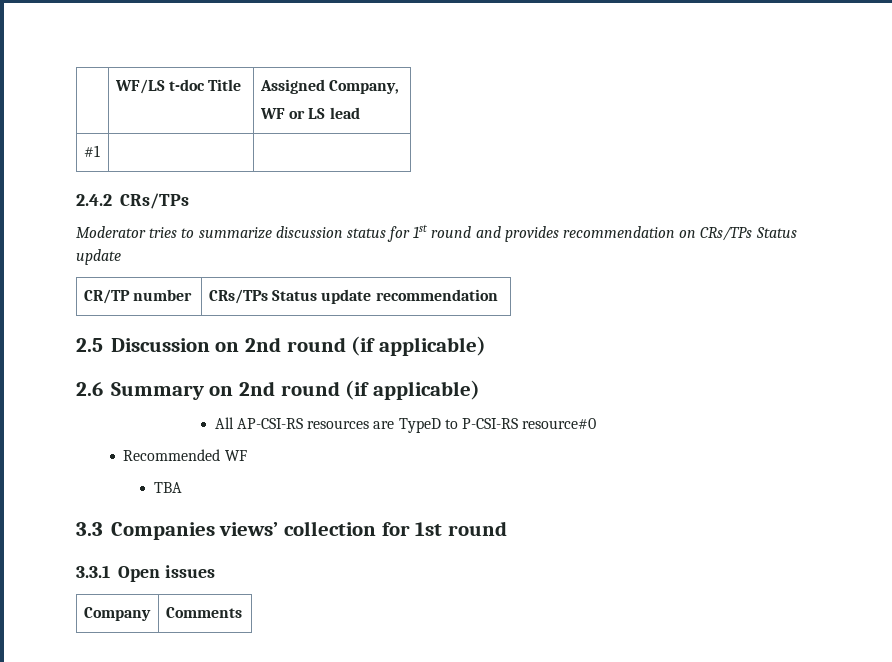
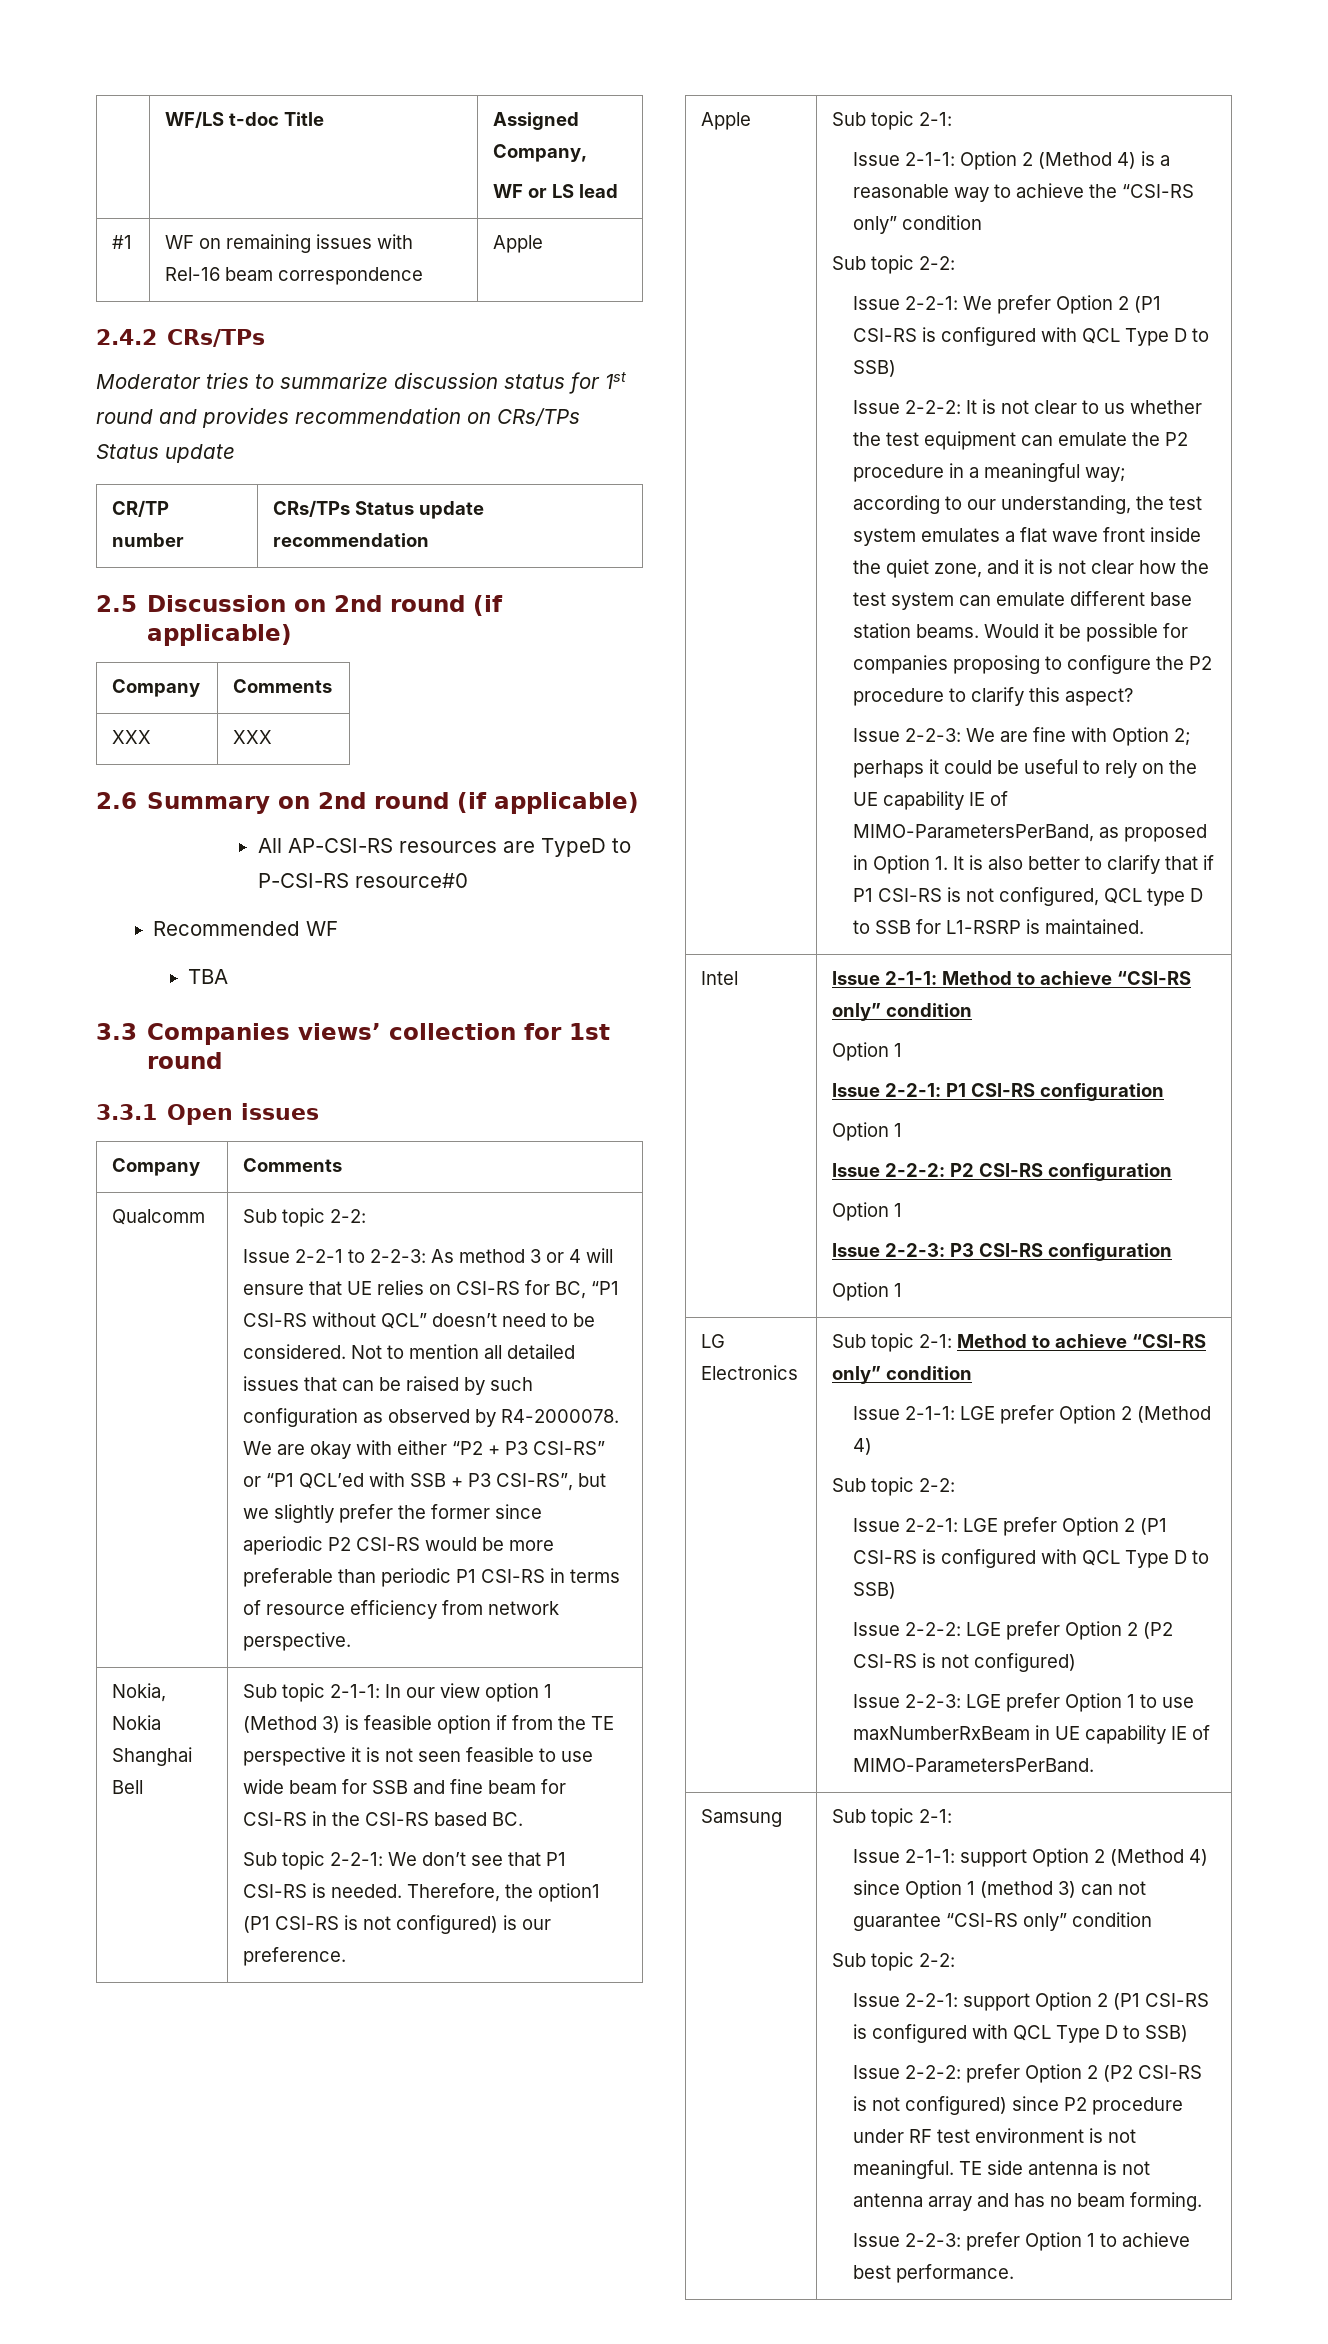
- #1 | |
+ #1 | WF on remaining issues with Rel-16 beam correspondence | Apple
  2.5 Discussion on 2nd round (if applicable)
+ Company | Comments
+ XXX | XXX
+ Qualcomm | Sub topic 2-2:
+ Issue 2-2-1 to 2-2-3: As method 3 or 4 will ensure that UE relies on CSI-RS for BC, “P1 CSI-RS without QCL” doesn’t need to be considered. Not to mention all detailed issues that can be raised by such configuration as observed by R4-2000078. We are okay with either “P2 + P3 CSI-RS” or “P1 QCL’ed with SSB + P3 CSI-RS”, but we slightly prefer the former since aperiodic P2 CSI-RS would be more preferable than periodic P1 CSI-RS in terms of resource efficiency from network perspective.
+ Nokia, Nokia Shanghai Bell | Sub topic 2-1-1: In our view option 1 (Method 3) is feasible option if from the TE perspective it is not seen feasible to use wide beam for SSB and fine beam for CSI-RS in the CSI-RS based BC.
+ Sub topic 2-2-1: We don’t see that P1 CSI-RS is needed. Therefore, the option1 (P1 CSI-RS is not configured) is our preference.
+ Apple | Sub topic 2-1:
+ Issue 2-1-1: Option 2 (Method 4) is a reasonable way to achieve the “CSI-RS only” condition
+ Sub topic 2-2:
+ Issue 2-2-1: We prefer Option 2 (P1 CSI-RS is configured with QCL Type D to SSB)
+ Issue 2-2-2: It is not clear to us whether the test equipment can emulate the P2 procedure in a meaningful way; according to our understanding, the test system emulates a flat wave front inside the quiet zone, and it is not clear how the test system can emulate different base station beams. Would it be possible for companies proposing to configure the P2 procedure to clarify this aspect?
+ Issue 2-2-3: We are fine with Option 2; perhaps it could be useful to rely on the UE capability IE of MIMO-ParametersPerBand, as proposed in Option 1. It is also better to clarify that if P1 CSI-RS is not configured, QCL type D to SSB for L1-RSRP is maintained.
+ Intel | Issue 2-1-1: Method to achieve “CSI-RS only” condition
+ Option 1
+ Issue 2-2-1: P1 CSI-RS configuration
+ Option 1
+ Issue 2-2-2: P2 CSI-RS configuration
+ Option 1
+ Issue 2-2-3: P3 CSI-RS configuration
+ Option 1
+ LG Electronics | Sub topic 2-1: Method to achieve “CSI-RS only” condition
+ Issue 2-1-1: LGE prefer Option 2 (Method 4)
+ Sub topic 2-2:
+ Issue 2-2-1: LGE prefer Option 2 (P1 CSI-RS is configured with QCL Type D to SSB)
+ Issue 2-2-2: LGE prefer Option 2 (P2 CSI-RS is not configured)
+ Issue 2-2-3: LGE prefer Option 1 to use maxNumberRxBeam in UE capability IE of MIMO-ParametersPerBand.
+ Samsung | Sub topic 2-1:
+ Issue 2-1-1: support Option 2 (Method 4) since Option 1 (method 3) can not guarantee “CSI-RS only” condition
+ Sub topic 2-2:
+ Issue 2-2-1: support Option 2 (P1 CSI-RS is configured with QCL Type D to SSB)
+ Issue 2-2-2: prefer Option 2 (P2 CSI-RS is not configured) since P2 procedure under RF test environment is not meaningful. TE side antenna is not antenna array and has no beam forming.
+ Issue 2-2-3: prefer Option 1 to achieve best performance.

